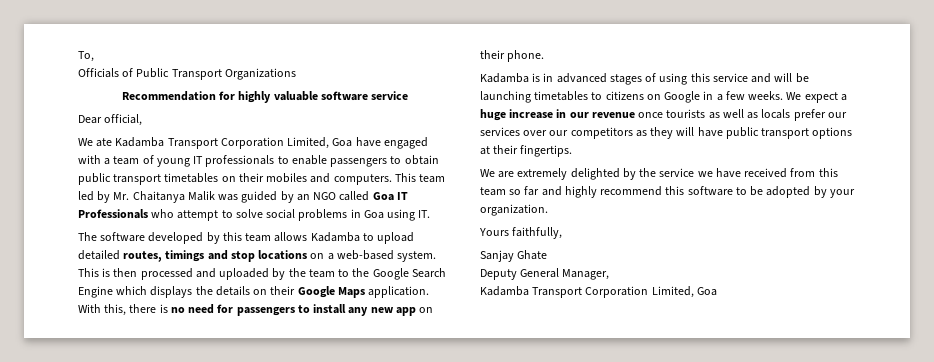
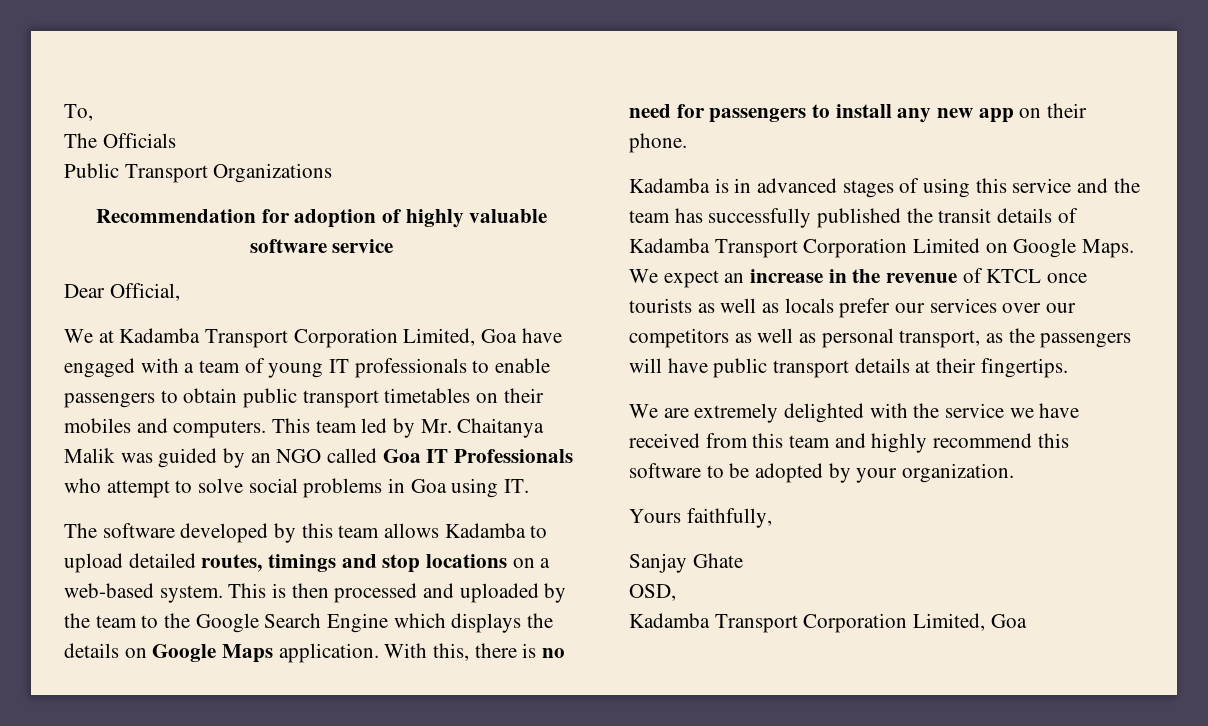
- Officials of Public Transport Organizations
+ The Officials
+ Public Transport Organizations
- Recommendation for highly valuable software service
+ Recommendation for adoption of highly valuable software service
- Dear official,
- We ate Kadamba Transport Corporation Limited, Goa have engaged with a team of young IT professionals to enable passengers to obtain public transport timetables on their mobiles and computers.
+ Dear Official,
+ We at Kadamba Transport Corporation Limited, Goa have engaged with a team of young IT professionals to enable passengers to obtain public transport timetables on their mobiles and computers.
- This is then processed and uploaded by the team to the Google Search Engine which displays the details on their Google Maps application.
+ This is then processed and uploaded by the team to the Google Search Engine which displays the details on Google Maps application.
- Kadamba is in advanced stages of using this service and will be launching timetables to citizens on Google in a few weeks. We expect a huge increase in our revenue once tourists as well as locals prefer our services over our competitors as they will have public transport options at their fingertips.
+ Kadamba is in advanced stages of using this service and the team has successfully published the transit details of Kadamba Transport Corporation Limited on Google Maps. We expect an increase in the revenue of KTCL once tourists as well as locals prefer our services over our competitors as well as personal transport, as the passengers will have public transport details at their fingertips.
- We are extremely delighted by the service we have received from this team so far and highly recommend this software to be adopted by your organization.
+ We are extremely delighted with the service we have received from this team and highly recommend this software to be adopted by your organization.
- Deputy General Manager,
+ OSD,

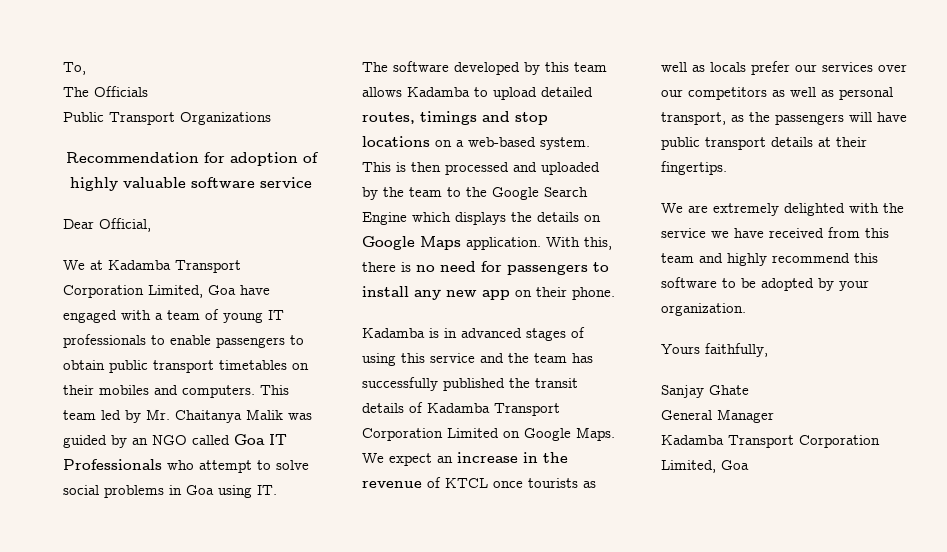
- OSD,
+ General Manager

